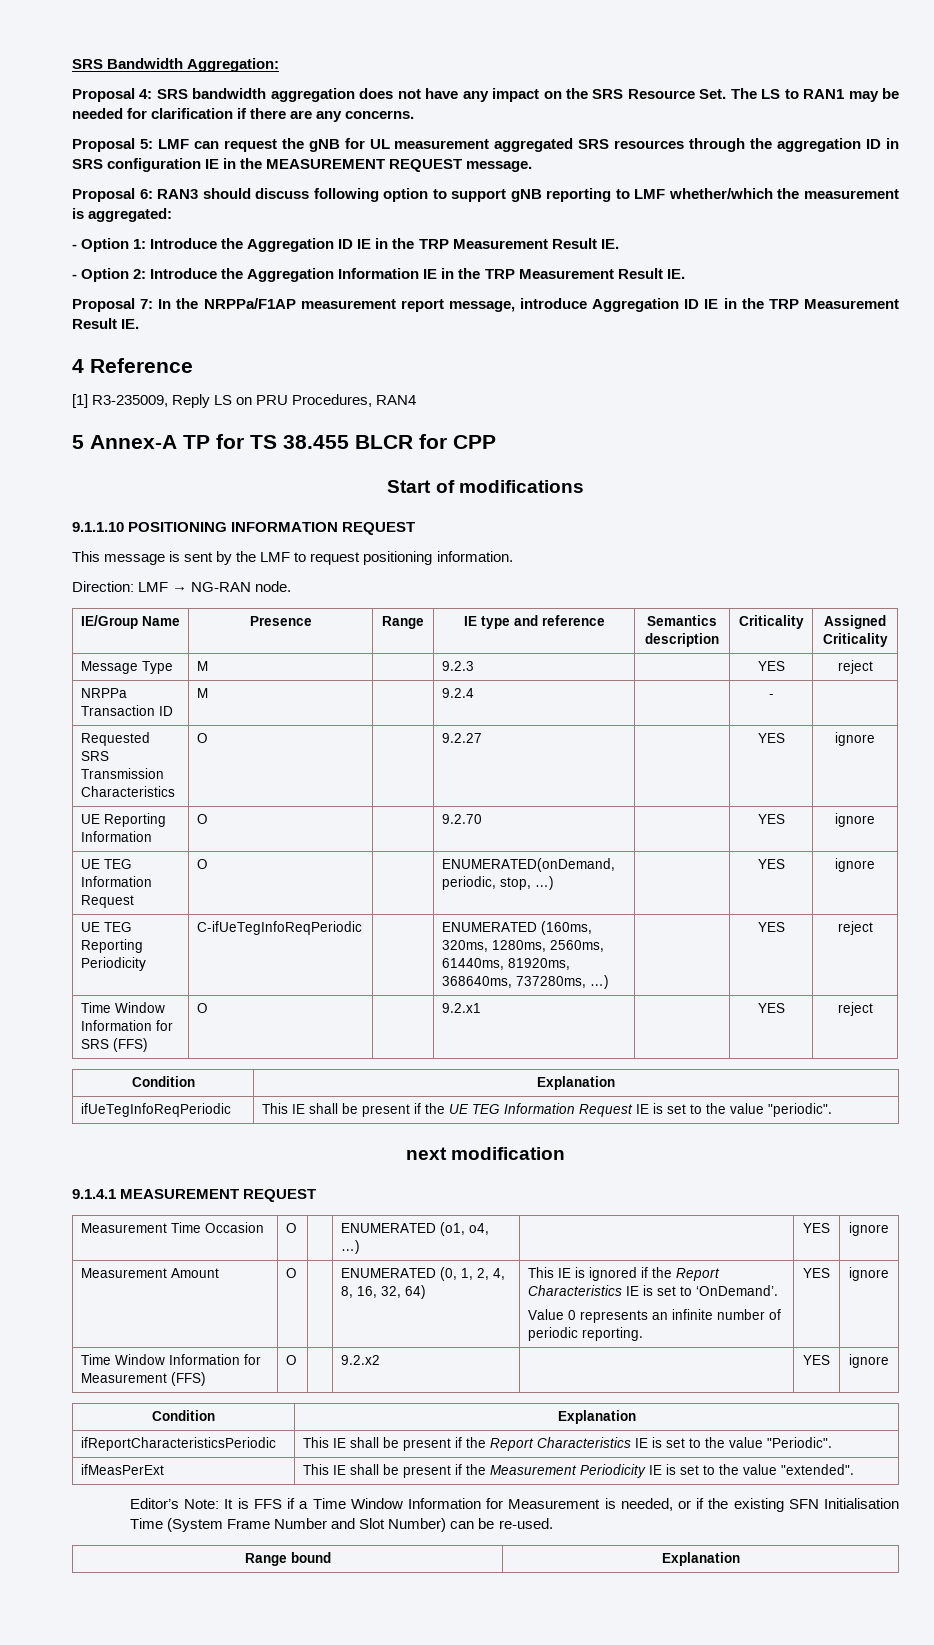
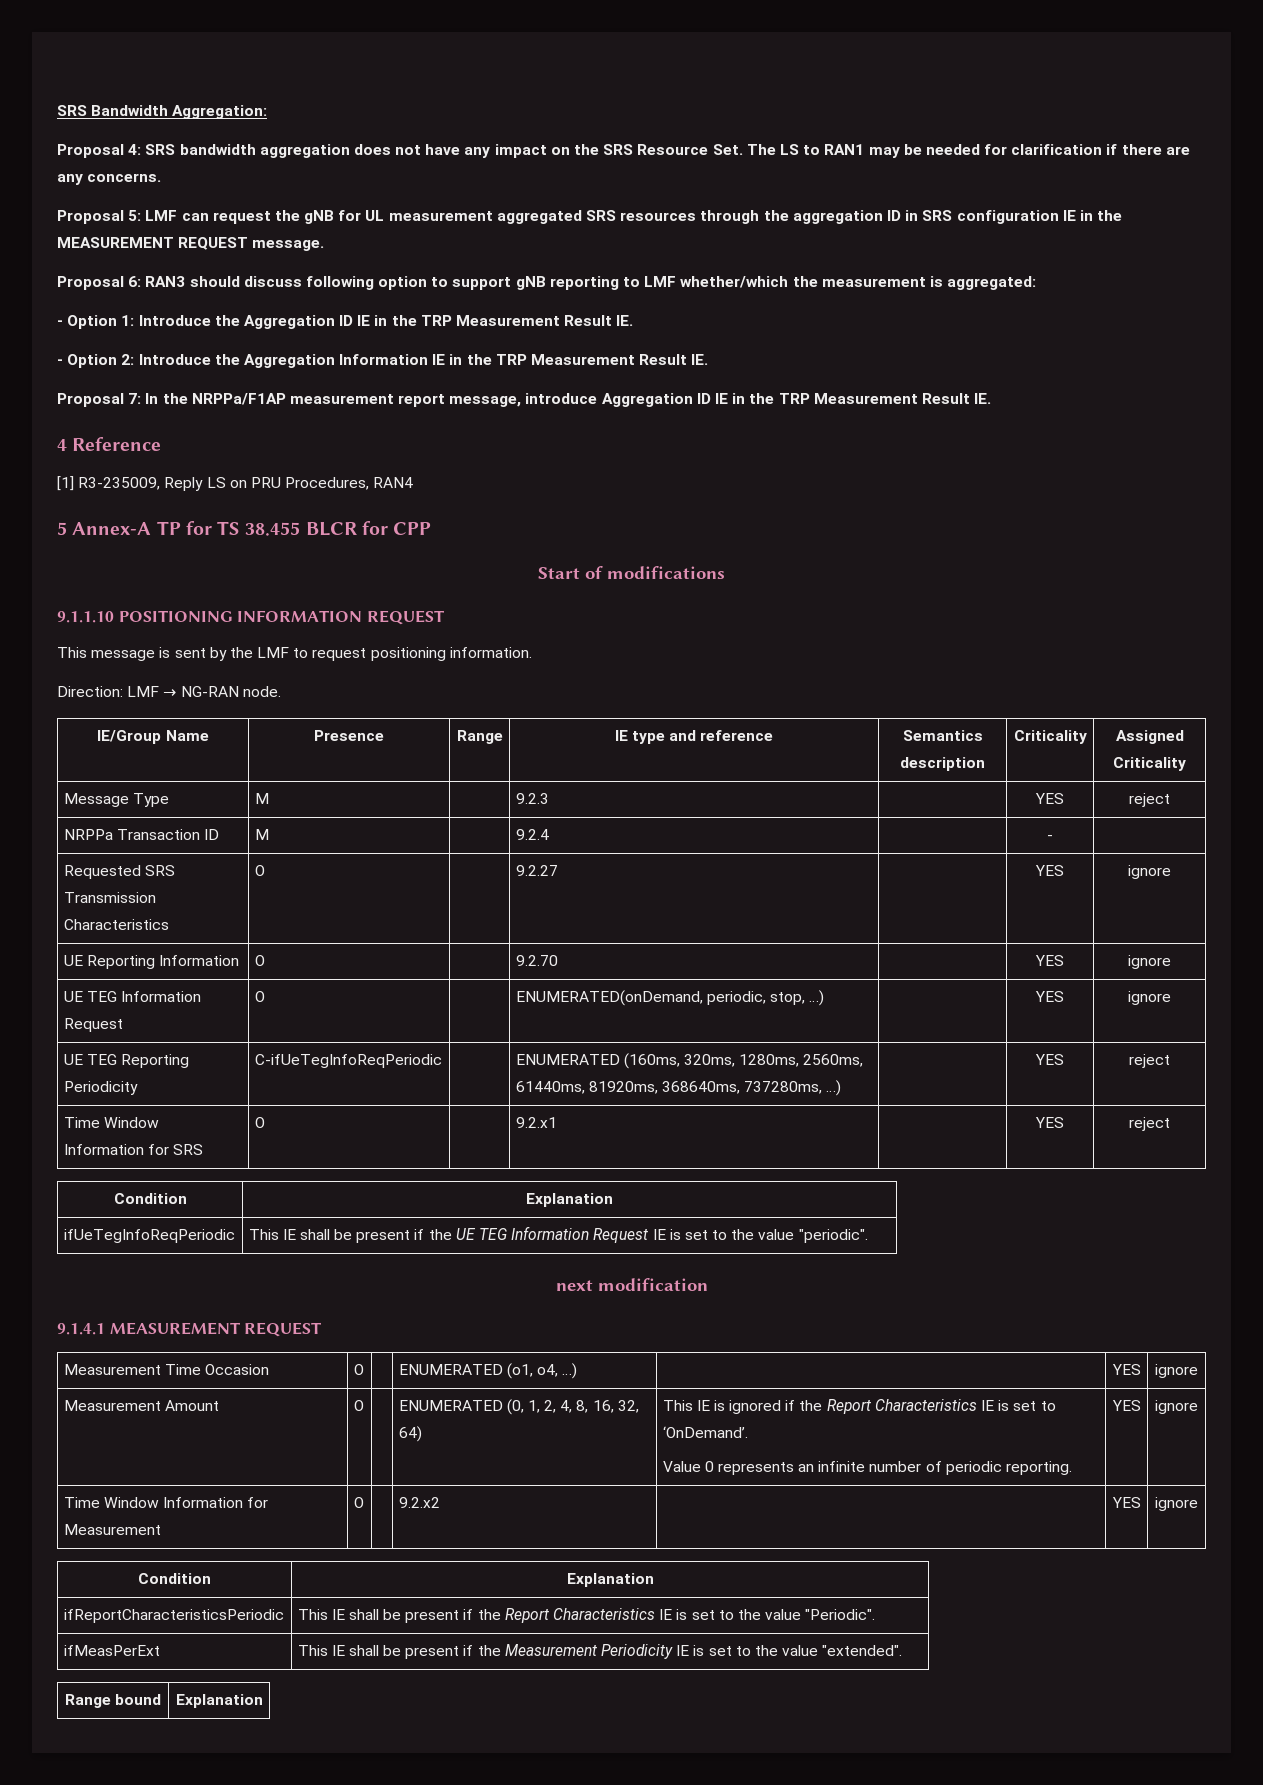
- Time Window Information for SRS (FFS) | O | | 9.2.x1 | | YES | reject
+ Time Window Information for SRS | O | | 9.2.x1 | | YES | reject
- Time Window Information for Measurement (FFS) | O | | 9.2.x2 | | YES | ignore
+ Time Window Information for Measurement | O | | 9.2.x2 | | YES | ignore
- Editor’s Note: It is FFS if a Time Window Information for Measurement is needed, or if the existing SFN Initialisation Time (System Frame Number and Slot Number) can be re-used.

